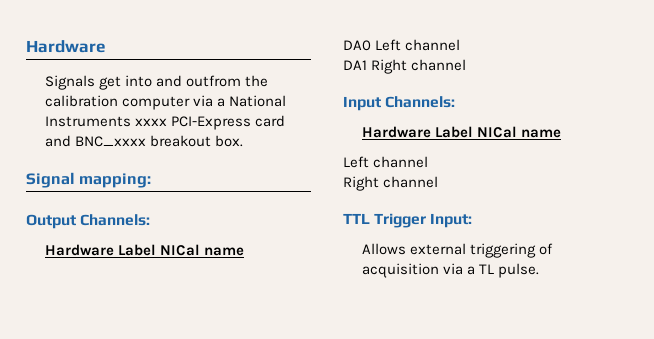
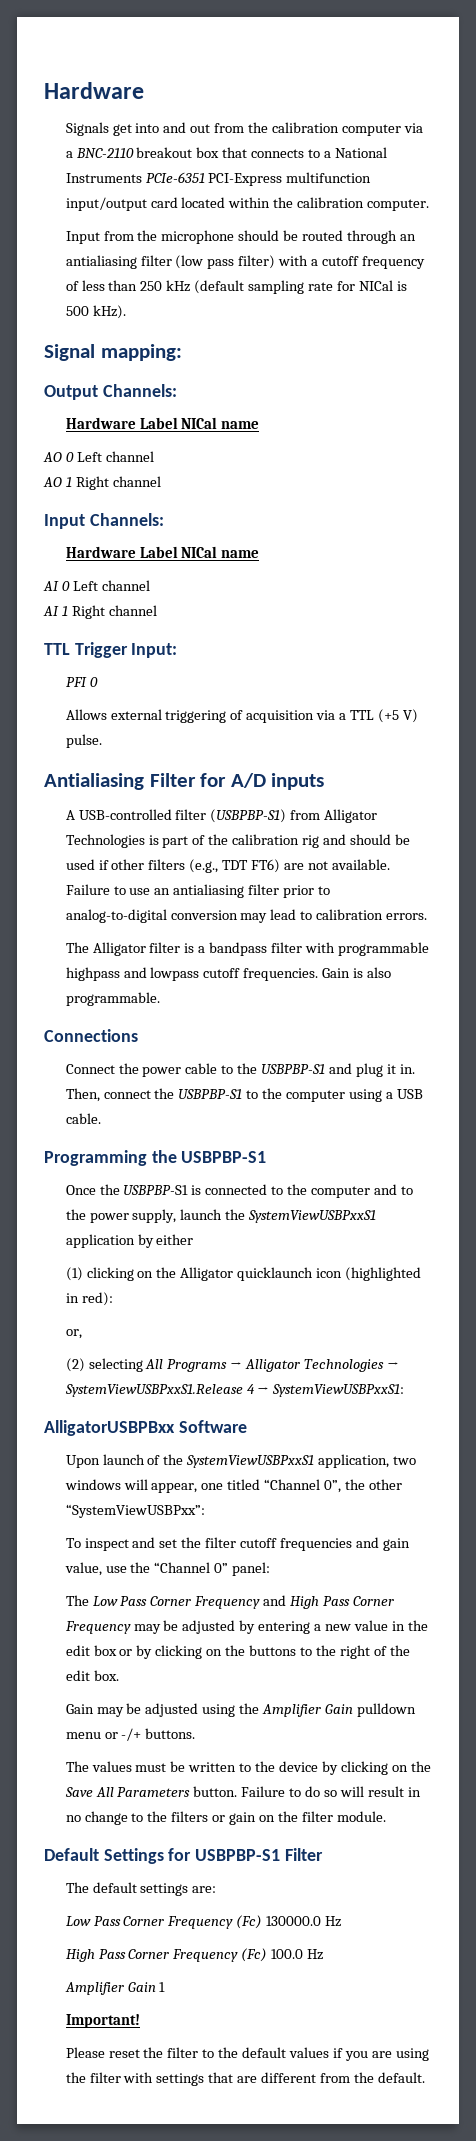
- Signals get into and outfrom the calibration computer via a National Instruments xxxx PCI-Express card and BNC_xxxx breakout box.
+ Signals get into and out from the calibration computer via a BNC-2110 breakout box that connects to a National Instruments PCIe-6351 PCI-Express multifunction input/output card located within the calibration computer.
+ Input from the microphone should be routed through an antialiasing filter (low pass filter) with a cutoff frequency of less than 250 kHz (default sampling rate for NICal is 500 kHz).
- DA0 Left channel
- DA1 Right channel
+ AO 0 Left channel
+ AO 1 Right channel
  Input Channels:
  Hardware Label NICal name
- Left channel
- Right channel
+ AI 0 Left channel
+ AI 1 Right channel
+ PFI 0
- Allows external triggering of acquisition via a TL pulse.
+ Allows external triggering of acquisition via a TTL (+5 V) pulse.
+ Antialiasing Filter for A/D inputs
+ A USB-controlled filter (USBPBP-S1) from Alligator Technologies is part of the calibration rig and should be used if other filters (e.g., TDT FT6) are not available. Failure to use an antialiasing filter prior to analog-to-digital conversion may lead to calibration errors.
+ The Alligator filter is a bandpass filter with programmable highpass and lowpass cutoff frequencies. Gain is also programmable.
+ Connections
+ Connect the power cable to the USBPBP-S1 and plug it in. Then, connect the USBPBP-S1 to the computer using a USB cable.
+ Programming the USBPBP-S1
+ Once the USBPBP-S1 is connected to the computer and to the power supply, launch the SystemViewUSBPxxS1 application by either
+ (1) clicking on the Alligator quicklaunch icon (highlighted in red):
+ or,
+ (2) selecting All Programs → Alligator Technologies → SystemViewUSBPxxS1.Release 4 → SystemViewUSBPxxS1:
+ AlligatorUSBPBxx Software
+ Upon launch of the SystemViewUSBPxxS1 application, two windows will appear, one titled “Channel 0”, the other “SystemViewUSBPxx”:
+ To inspect and set the filter cutoff frequencies and gain value, use the “Channel 0” panel:
+ The Low Pass Corner Frequency and High Pass Corner Frequency may be adjusted by entering a new value in the edit box or by clicking on the buttons to the right of the edit box.
+ Gain may be adjusted using the Amplifier Gain pulldown menu or -/+ buttons.
+ The values must be written to the device by clicking on the Save All Parameters button. Failure to do so will result in no change to the filters or gain on the filter module.
+ Default Settings for USBPBP-S1 Filter
+ The default settings are:
+ Low Pass Corner Frequency (Fc) 130000.0 Hz
+ High Pass Corner Frequency (Fc) 100.0 Hz
+ Amplifier Gain 1
+ Important!
+ Please reset the filter to the default values if you are using the filter with settings that are different from the default.

